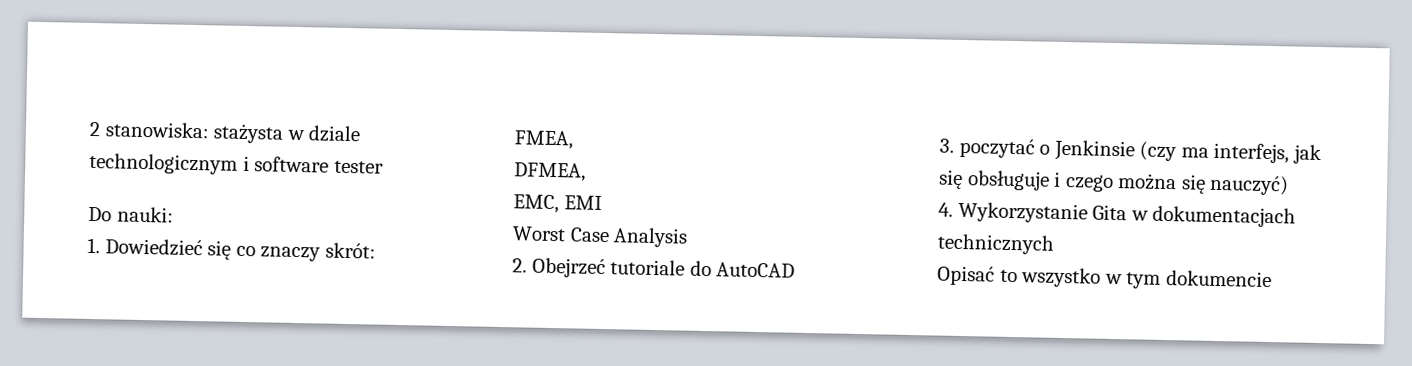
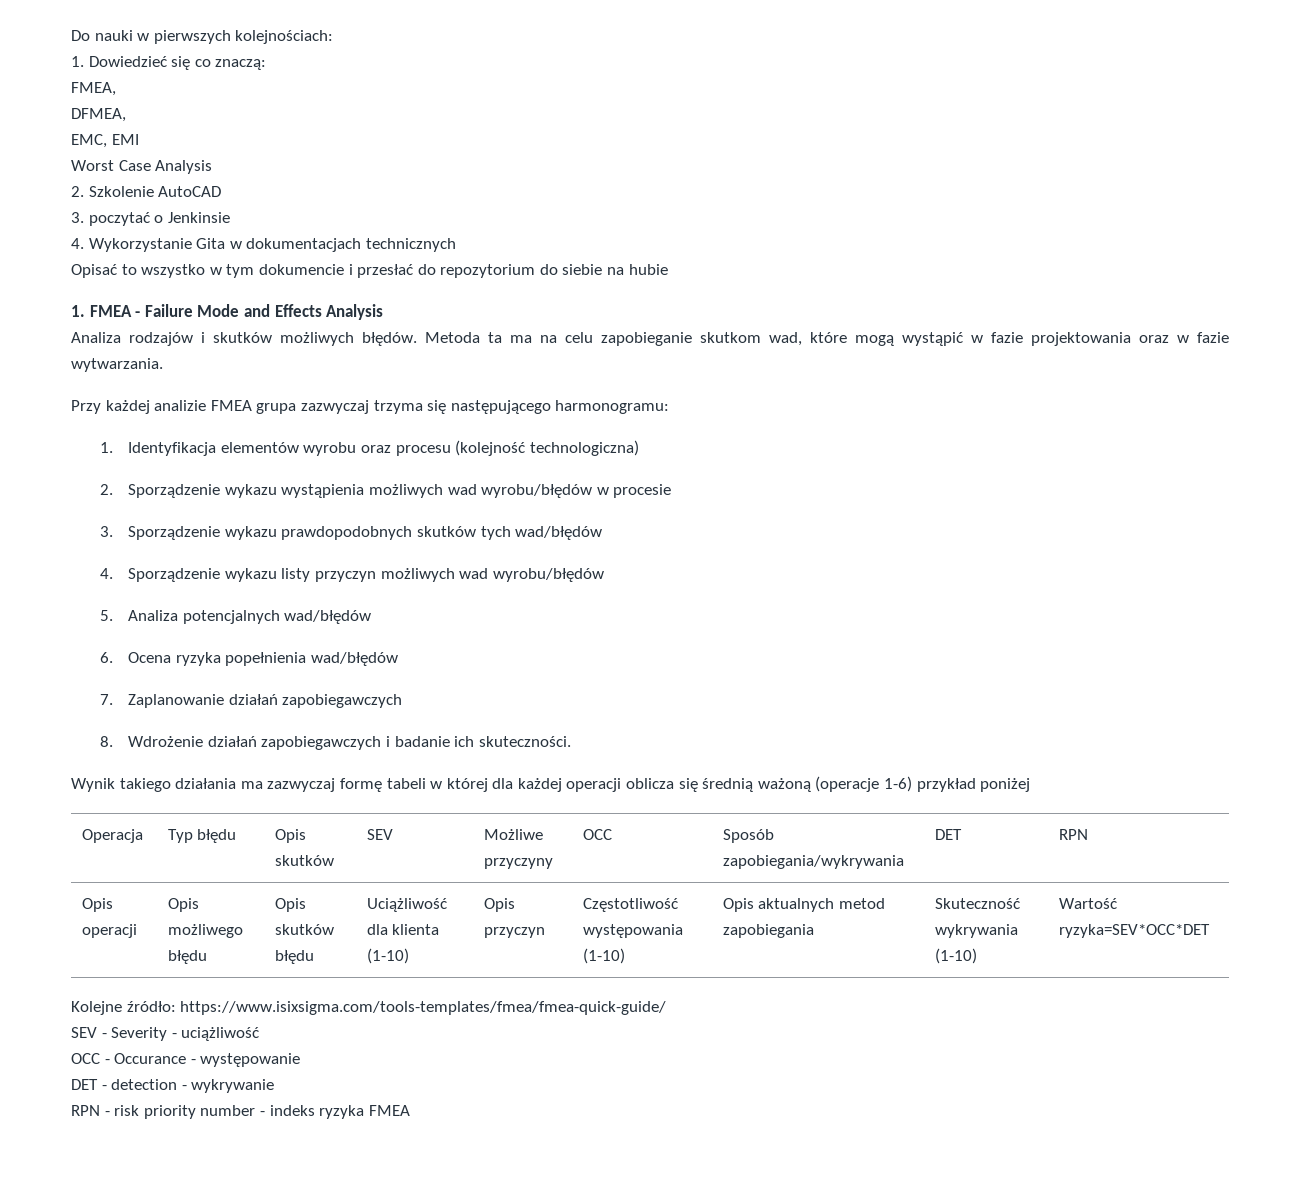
- 2 stanowiska: stażysta w dziale technologicznym i software tester
- Do nauki:
+ Do nauki w pierwszych kolejnościach:
- 1. Dowiedzieć się co znaczy skrót:
+ 1. Dowiedzieć się co znaczą:
- 2. Obejrzeć tutoriale do AutoCAD
+ 2. Szkolenie AutoCAD
- 3. poczytać o Jenkinsie (czy ma interfejs, jak się obsługuje i czego można się nauczyć)
+ 3. poczytać o Jenkinsie
- Opisać to wszystko w tym dokumencie
+ Opisać to wszystko w tym dokumencie i przesłać do repozytorium do siebie na hubie
+ 1. FMEA - Failure Mode and Effects Analysis
+ Analiza rodzajów i skutków możliwych błędów. Metoda ta ma na celu zapobieganie skutkom wad, które mogą wystąpić w fazie projektowania oraz w fazie wytwarzania.
+ Przy każdej analizie FMEA grupa zazwyczaj trzyma się następującego harmonogramu:
+ 1. Identyfikacja elementów wyrobu oraz procesu (kolejność technologiczna)
+ 2. Sporządzenie wykazu wystąpienia możliwych wad wyrobu/błędów w procesie
+ 3. Sporządzenie wykazu prawdopodobnych skutków tych wad/błędów
+ 4. Sporządzenie wykazu listy przyczyn możliwych wad wyrobu/błędów
+ 5. Analiza potencjalnych wad/błędów
+ 6. Ocena ryzyka popełnienia wad/błędów
+ 7. Zaplanowanie działań zapobiegawczych
+ 8. Wdrożenie działań zapobiegawczych i badanie ich skuteczności.
+ Wynik takiego działania ma zazwyczaj formę tabeli w której dla każdej operacji oblicza się średnią ważoną (operacje 1-6) przykład poniżej
+ Operacja | Typ błędu | Opis skutków | SEV | Możliwe przyczyny | OCC | Sposób zapobiegania/wykrywania | DET | RPN
+ Opis operacji | Opis możliwego błędu | Opis skutków błędu | Uciążliwość dla klienta (1-10) | Opis przyczyn | Częstotliwość występowania (1-10) | Opis aktualnych metod zapobiegania | Skuteczność wykrywania (1-10) | Wartość ryzyka=SEV*OCC*DET
+ Kolejne źródło: https://www.isixsigma.com/tools-templates/fmea/fmea-quick-guide/
+ SEV - Severity - uciążliwość
+ OCC - Occurance - występowanie
+ DET - detection - wykrywanie
+ RPN - risk priority number - indeks ryzyka FMEA

